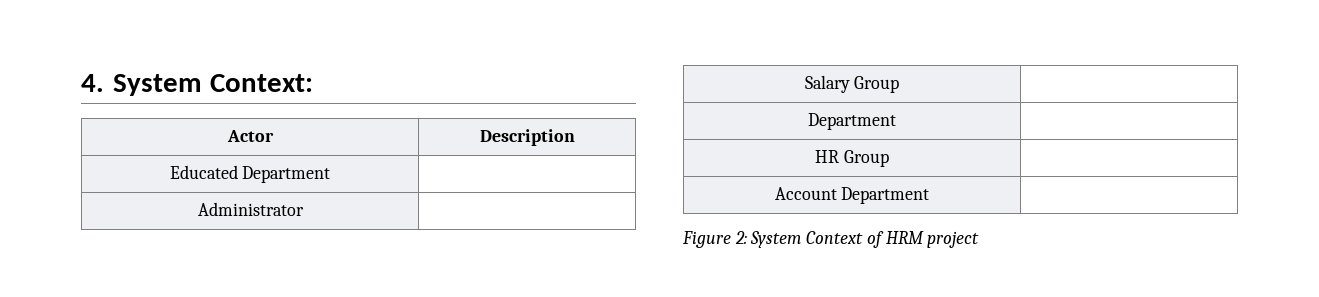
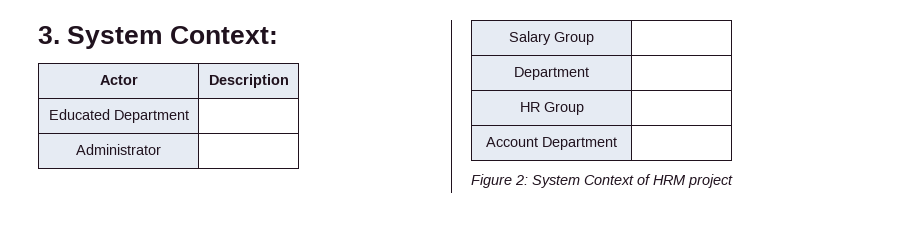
- 4. System Context:
+ 3. System Context:

